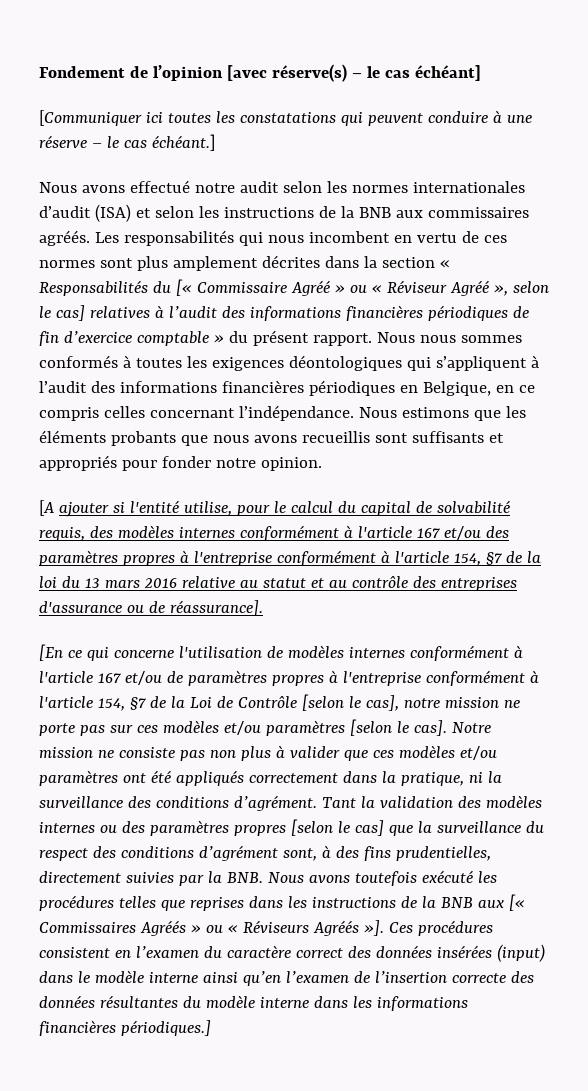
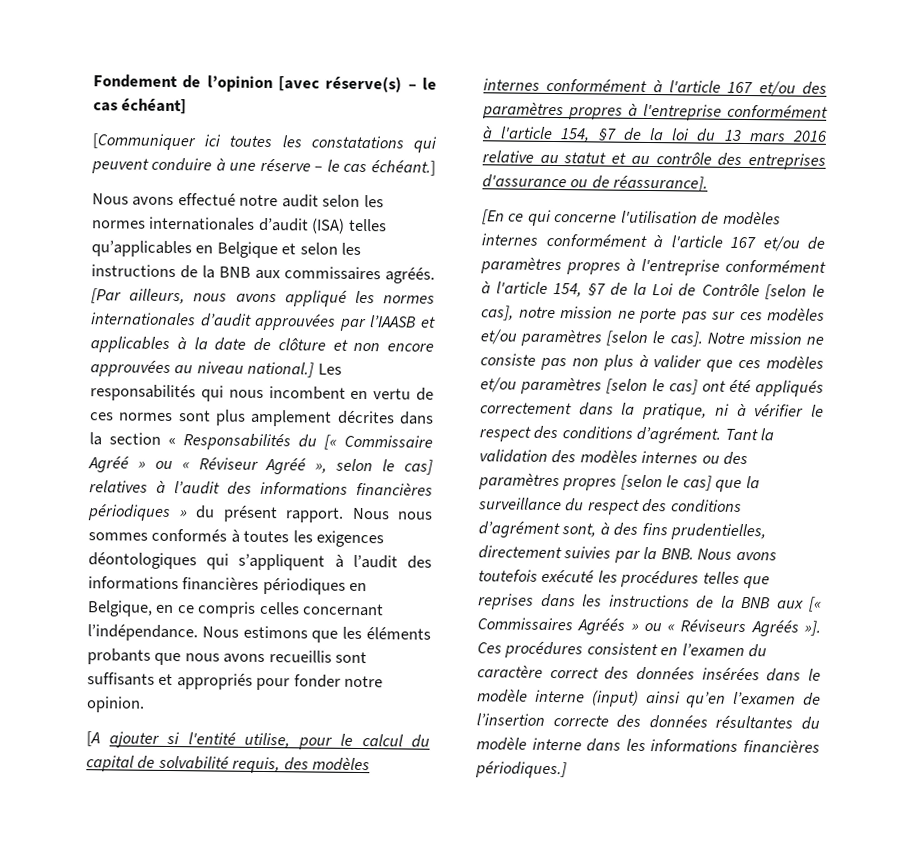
- Nous avons effectué notre audit selon les normes internationales d’audit (ISA) et selon les instructions de la BNB aux commissaires agréés.
+ Nous avons effectué notre audit selon les normes internationales d’audit (ISA) telles qu’applicables en Belgique et selon les instructions de la BNB aux commissaires agréés.
+ [Par ailleurs, nous avons appliqué les normes internationales d’audit approuvées par l’IAASB et applicables à la date de clôture et non encore approuvées au niveau national.]
- Les responsabilités qui nous incombent en vertu de ces normes sont plus amplement décrites dans la section « Responsabilités du [« Commissaire Agréé » ou « Réviseur Agréé », selon le cas] relatives à l’audit des informations financières périodiques de fin d’exercice comptable » du présent rapport.
+ Les responsabilités qui nous incombent en vertu de ces normes sont plus amplement décrites dans la section « Responsabilités du [« Commissaire Agréé » ou « Réviseur Agréé », selon le cas] relatives à l’audit des informations financières périodiques » du présent rapport.
- Notre mission ne consiste pas non plus à valider que ces modèles et/ou paramètres ont été appliqués correctement dans la pratique, ni la surveillance des conditions d’agrément.
+ Notre mission ne consiste pas non plus à valider que ces modèles et/ou paramètres [selon le cas] ont été appliqués correctement dans la pratique, ni à vérifier le respect des conditions d’agrément.
- Ces procédures consistent en l’examen du caractère correct des données insérées (input) dans le modèle interne ainsi qu’en l’examen de l’insertion correcte des données résultantes du modèle interne dans les informations financières périodiques.]
+ Ces procédures consistent en l’examen du caractère correct des données insérées dans le modèle interne (input) ainsi qu’en l’examen de l’insertion correcte des données résultantes du modèle interne dans les informations financières périodiques.]

